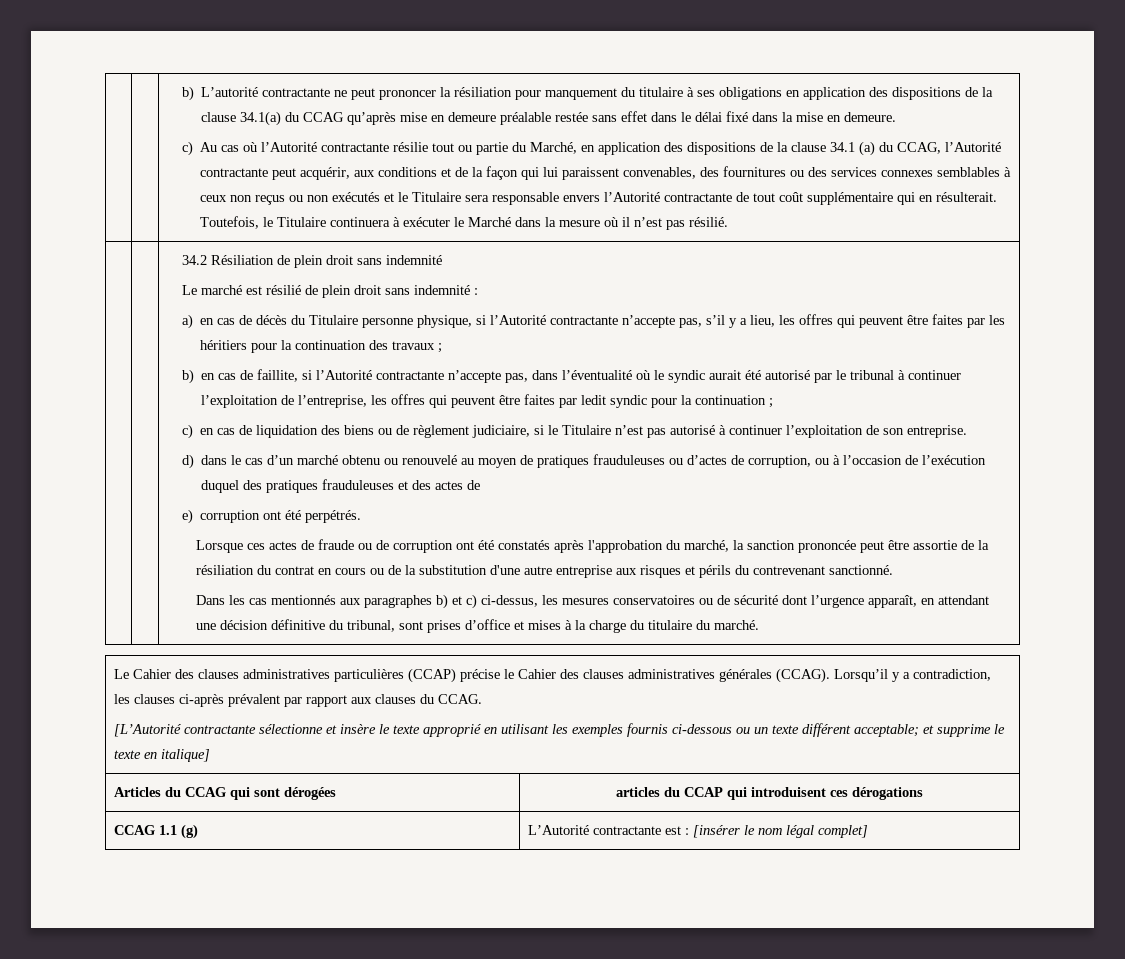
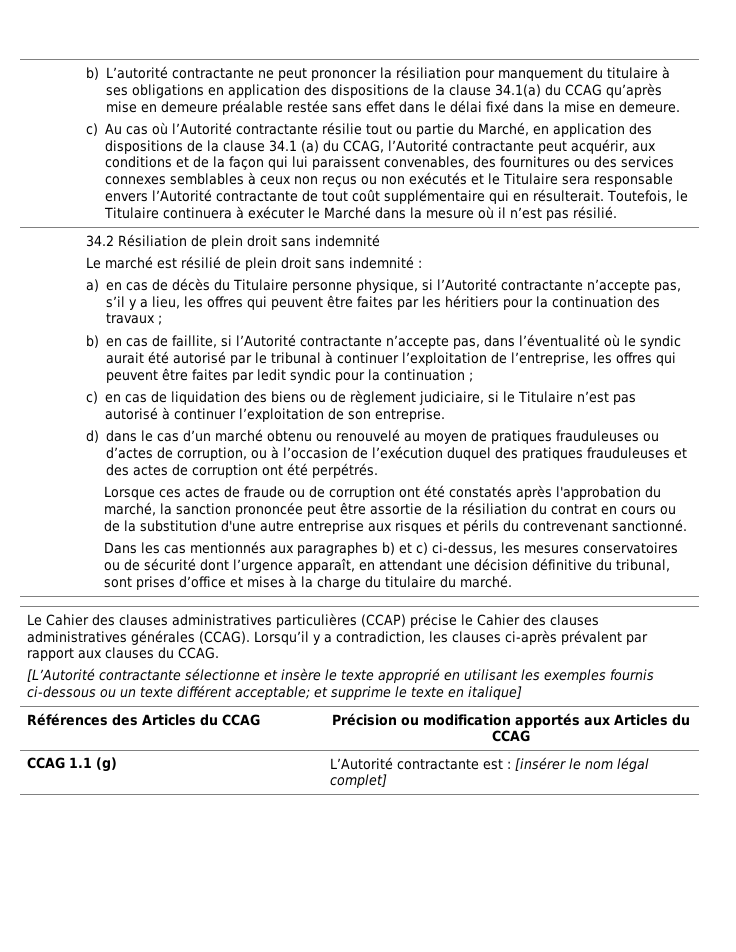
- d) dans le cas d’un marché obtenu ou renouvelé au moyen de pratiques frauduleuses ou d’actes de corruption, ou à l’occasion de l’exécution duquel des pratiques frauduleuses et des actes de
- e) corruption ont été perpétrés.
+ d) dans le cas d’un marché obtenu ou renouvelé au moyen de pratiques frauduleuses ou d’actes de corruption, ou à l’occasion de l’exécution duquel des pratiques frauduleuses et des actes de corruption ont été perpétrés.
- Articles du CCAG qui sont dérogées | articles du CCAP qui introduisent ces dérogations
+ Références des Articles du CCAG | Précision ou modification apportés aux Articles du CCAG

